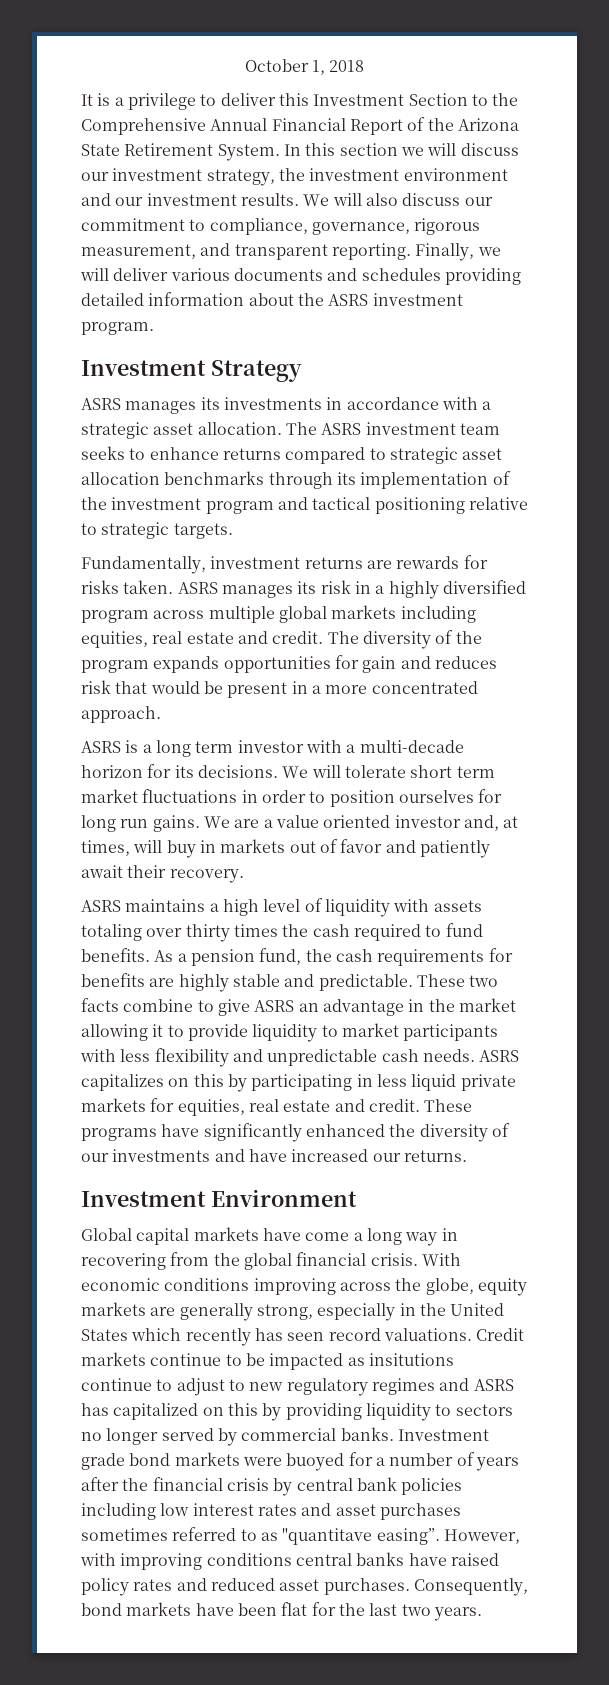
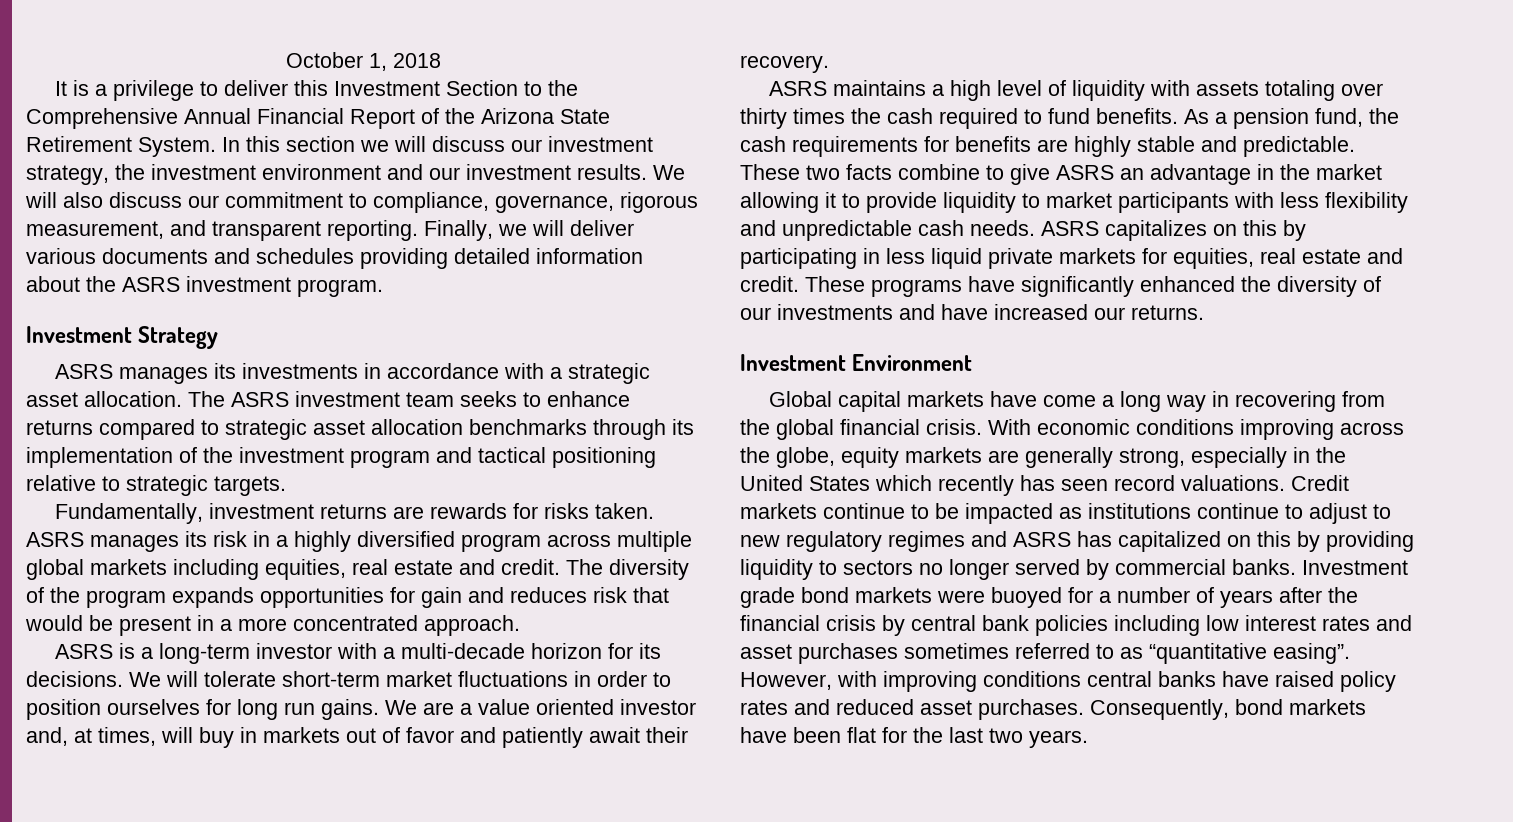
- ASRS is a long term investor with a multi-decade horizon for its decisions.
+ ASRS is a long-term investor with a multi-decade horizon for its decisions.
- We will tolerate short term market fluctuations in order to position ourselves for long run gains.
+ We will tolerate short-term market fluctuations in order to position ourselves for long run gains.
- Credit markets continue to be impacted as insitutions continue to adjust to new regulatory regimes and ASRS has capitalized on this by providing liquidity to sectors no longer served by commercial banks.
+ Credit markets continue to be impacted as institutions continue to adjust to new regulatory regimes and ASRS has capitalized on this by providing liquidity to sectors no longer served by commercial banks.
- Investment grade bond markets were buoyed for a number of years after the financial crisis by central bank policies including low interest rates and asset purchases sometimes referred to as "quantitave easing”.
+ Investment grade bond markets were buoyed for a number of years after the financial crisis by central bank policies including low interest rates and asset purchases sometimes referred to as “quantitative easing”.

